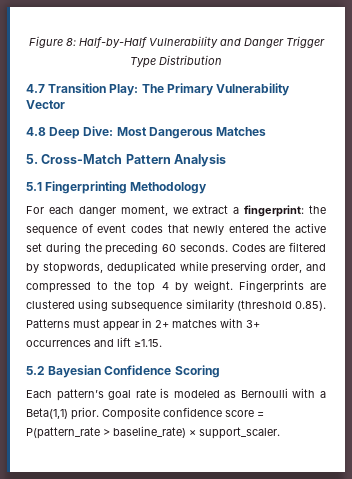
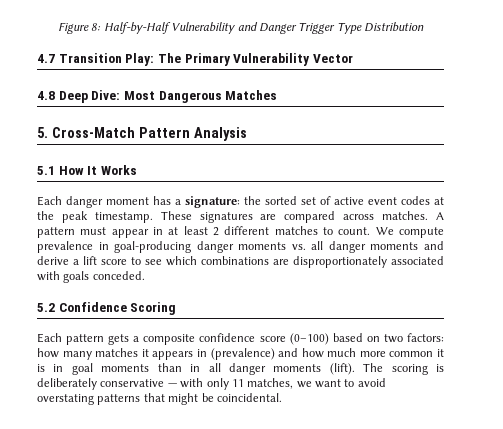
- 5.1 Fingerprinting Methodology
- For each danger moment, we extract a fingerprint: the sequence of event codes that newly entered the active set during the preceding 60 seconds. Codes are filtered by stopwords, deduplicated while preserving order, and compressed to the top 4 by weight. Fingerprints are clustered using subsequence similarity (threshold 0.85). Patterns must appear in 2+ matches with 3+ occurrences and lift ≥1.15.
+ 5.1 How It Works
+ Each danger moment has a signature: the sorted set of active event codes at the peak timestamp. These signatures are compared across matches. A pattern must appear in at least 2 different matches to count. We compute prevalence in goal-producing danger moments vs. all danger moments and derive a lift score to see which combinations are disproportionately associated with goals conceded.
- 5.2 Bayesian Confidence Scoring
+ 5.2 Confidence Scoring
- Each pattern’s goal rate is modeled as Bernoulli with a Beta(1,1) prior. Composite confidence score = P(pattern_rate > baseline_rate) × support_scaler.
+ Each pattern gets a composite confidence score (0–100) based on two factors: how many matches it appears in (prevalence) and how much more common it is in goal moments than in all danger moments (lift). The scoring is deliberately conservative — with only 11 matches, we want to avoid overstating patterns that might be coincidental.

